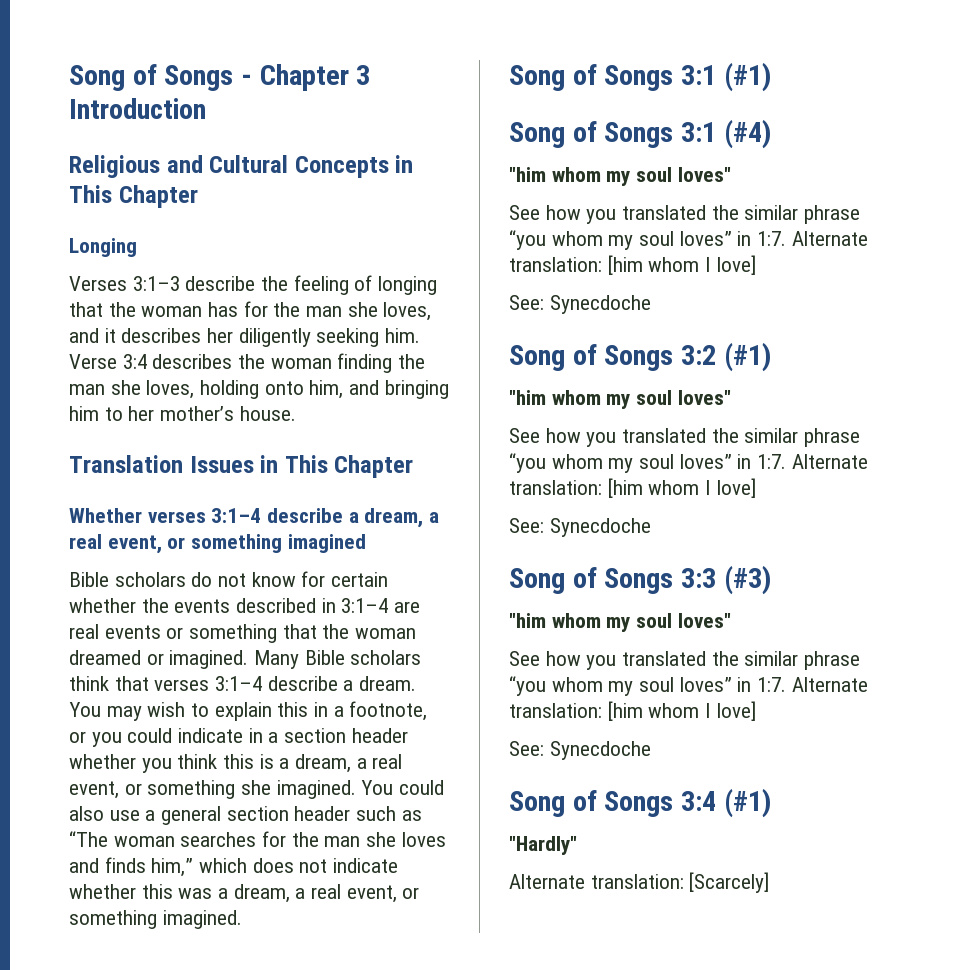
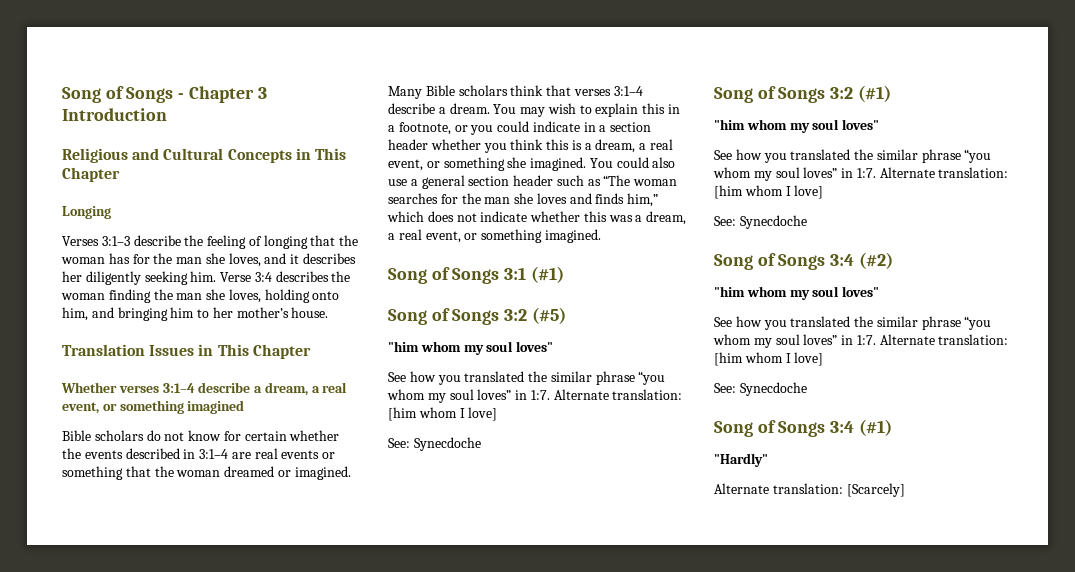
- Song of Songs 3:1 (#4)
+ Song of Songs 3:2 (#5)
- Song of Songs 3:3 (#3)
+ Song of Songs 3:4 (#2)

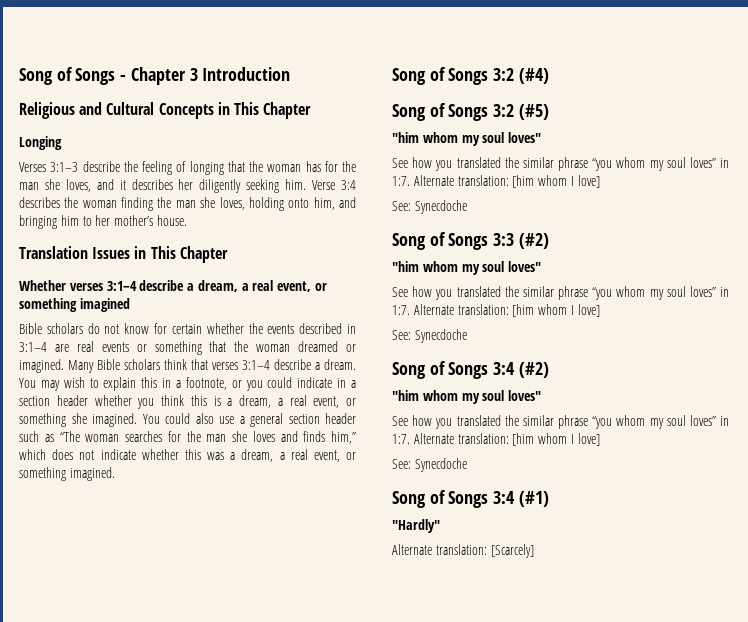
- Song of Songs 3:1 (#1)
+ Song of Songs 3:2 (#4)
- Song of Songs 3:2 (#1)
+ Song of Songs 3:3 (#2)

